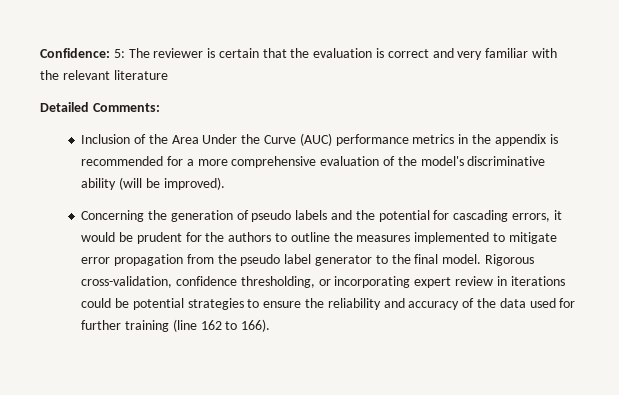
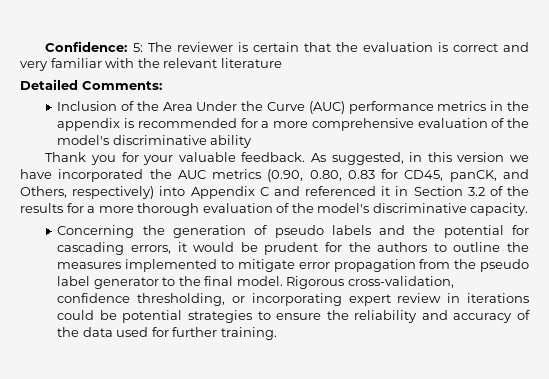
- Inclusion of the Area Under the Curve (AUC) performance metrics in the appendix is recommended for a more comprehensive evaluation of the model's discriminative ability (will be improved).
+ Inclusion of the Area Under the Curve (AUC) performance metrics in the appendix is recommended for a more comprehensive evaluation of the model's discriminative ability
+ Thank you for your valuable feedback. As suggested, in this version we have incorporated the AUC metrics (0.90, 0.80, 0.83 for CD45, panCK, and Others, respectively) into Appendix C and referenced it in Section 3.2 of the results for a more thorough evaluation of the model's discriminative capacity.
- Rigorous cross-validation, confidence thresholding, or incorporating expert review in iterations could be potential strategies to ensure the reliability and accuracy of the data used for further training (line 162 to 166).
+ Rigorous cross-validation, confidence thresholding, or incorporating expert review in iterations could be potential strategies to ensure the reliability and accuracy of the data used for further training.

